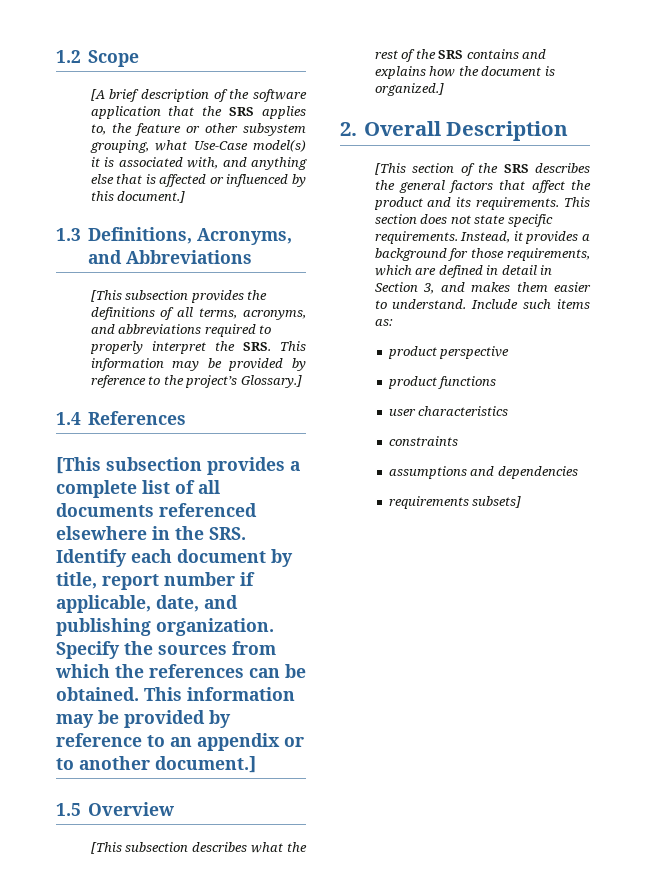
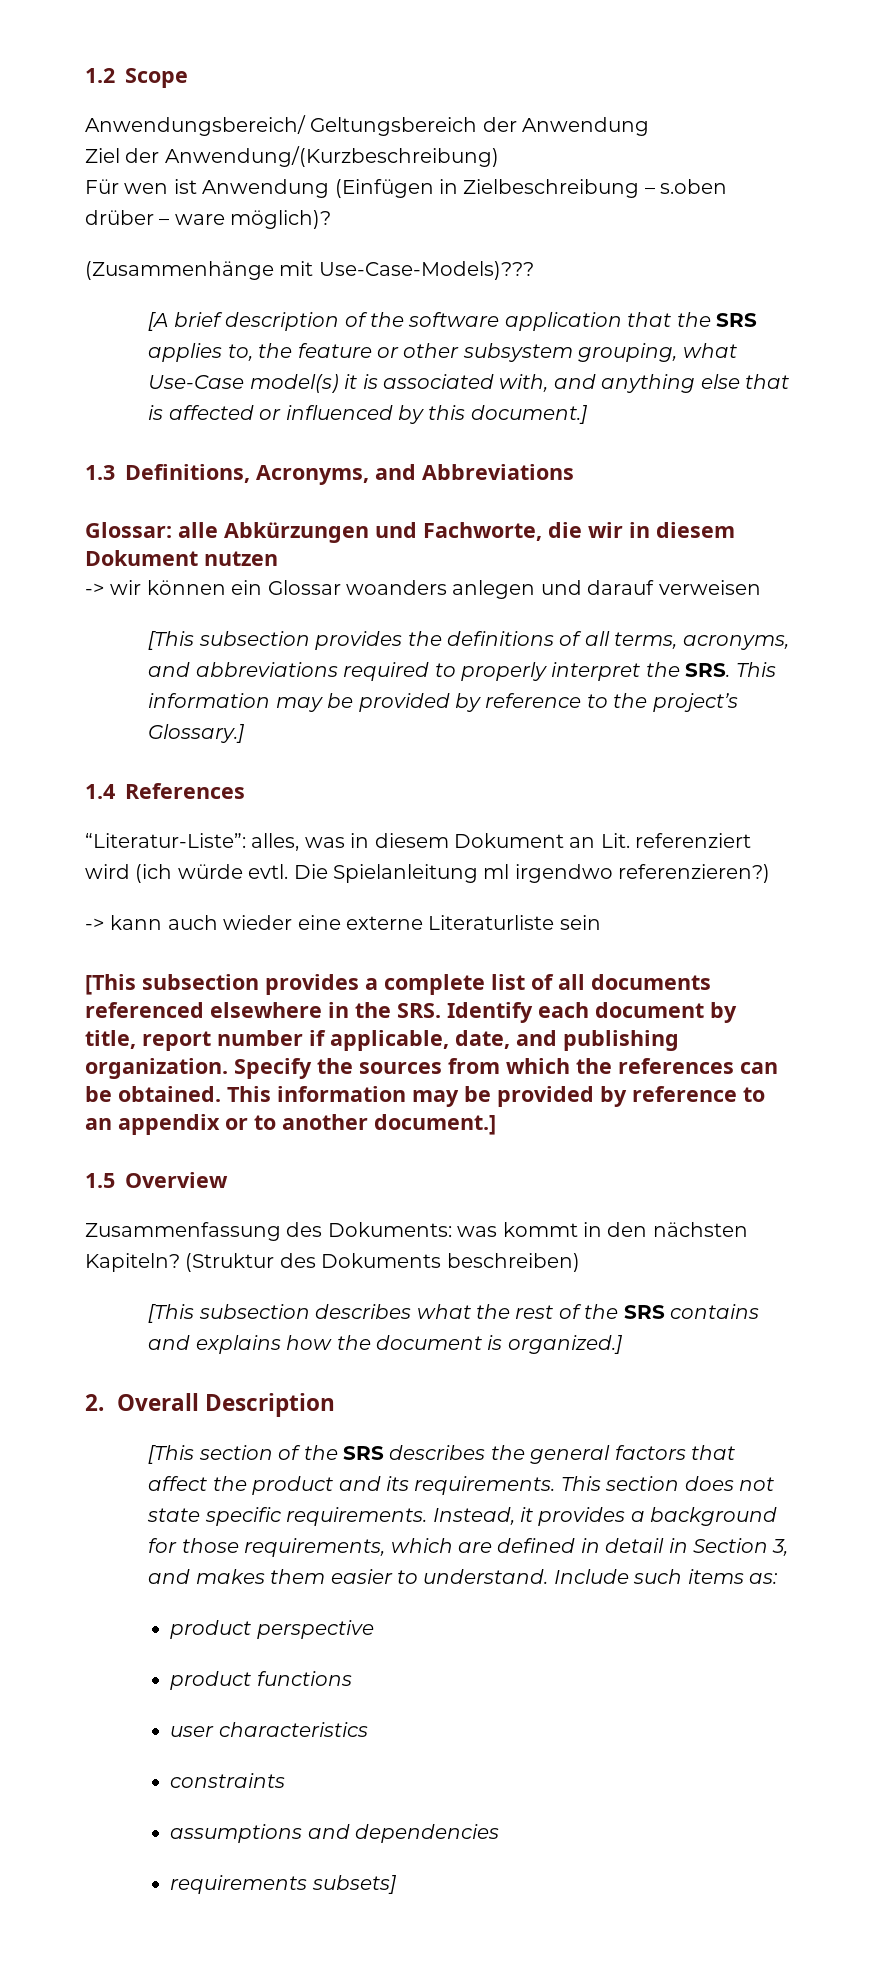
+ Anwendungsbereich/ Geltungsbereich der Anwendung
+ Ziel der Anwendung/(Kurzbeschreibung)
+ Für wen ist Anwendung (Einfügen in Zielbeschreibung – s.oben drüber – ware möglich)?
+ (Zusammenhänge mit Use-Case-Models)???
+ Glossar: alle Abkürzungen und Fachworte, die wir in diesem Dokument nutzen
+ -> wir können ein Glossar woanders anlegen und darauf verweisen
+ “Literatur-Liste”: alles, was in diesem Dokument an Lit. referenziert wird (ich würde evtl. Die Spielanleitung ml irgendwo referenzieren?)
+ -> kann auch wieder eine externe Literaturliste sein
+ Zusammenfassung des Dokuments: was kommt in den nächsten Kapiteln? (Struktur des Dokuments beschreiben)

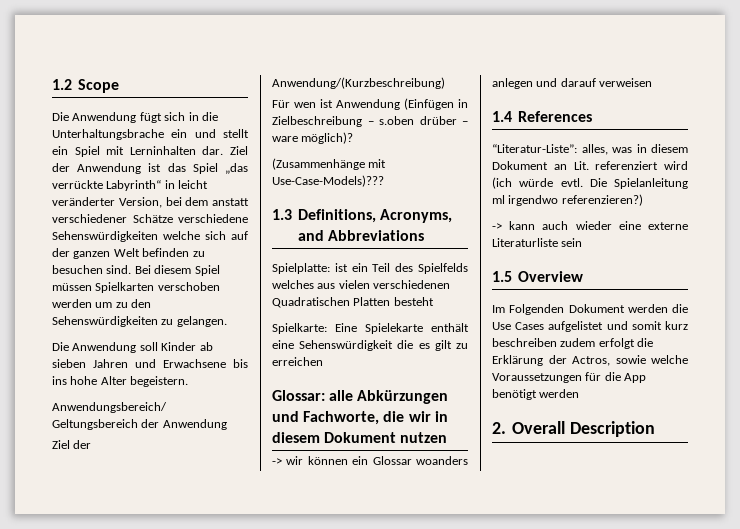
+ Die Anwendung fügt sich in die Unterhaltungsbrache ein und stellt ein Spiel mit Lerninhalten dar. Ziel der Anwendung ist das Spiel „das verrückte Labyrinth“ in leicht veränderter Version, bei dem anstatt verschiedener Schätze verschiedene Sehenswürdigkeiten welche sich auf der ganzen Welt befinden zu besuchen sind. Bei diesem Spiel müssen Spielkarten verschoben werden um zu den Sehenswürdigkeiten zu gelangen.
+ Die Anwendung soll Kinder ab sieben Jahren und Erwachsene bis ins hohe Alter begeistern.
- [A brief description of the software application that the SRS applies to, the feature or other subsystem grouping, what Use-Case model(s) it is associated with, and anything else that is affected or influenced by this document.]
+ Spielplatte: ist ein Teil des Spielfelds welches aus vielen verschiedenen Quadratischen Platten besteht
+ Spielkarte: Eine Spielekarte enthält eine Sehenswürdigkeit die es gilt zu erreichen
- [This subsection provides the definitions of all terms, acronyms, and abbreviations required to properly interpret the SRS. This information may be provided by reference to the project’s Glossary.]
- [This subsection provides a complete list of all documents referenced elsewhere in the SRS. Identify each document by title, report number if applicable, date, and publishing organization. Specify the sources from which the references can be obtained. This information may be provided by reference to an appendix or to another document.]
  1.5 Overview
- Zusammenfassung des Dokuments: was kommt in den nächsten Kapiteln? (Struktur des Dokuments beschreiben)
- [This subsection describes what the rest of the SRS contains and explains how the document is organized.]
+ Im Folgenden Dokument werden die Use Cases aufgelistet und somit kurz beschreiben zudem erfolgt die Erklärung der Actros, sowie welche Voraussetzungen für die App benötigt werden
  2. Overall Description
- [This section of the SRS describes the general factors that affect the product and its requirements. This section does not state specific requirements. Instead, it provides a background for those requirements, which are defined in detail in Section 3, and makes them easier to understand. Include such items as:
- product perspective
- product functions
- user characteristics
- constraints
- assumptions and dependencies
- requirements subsets]

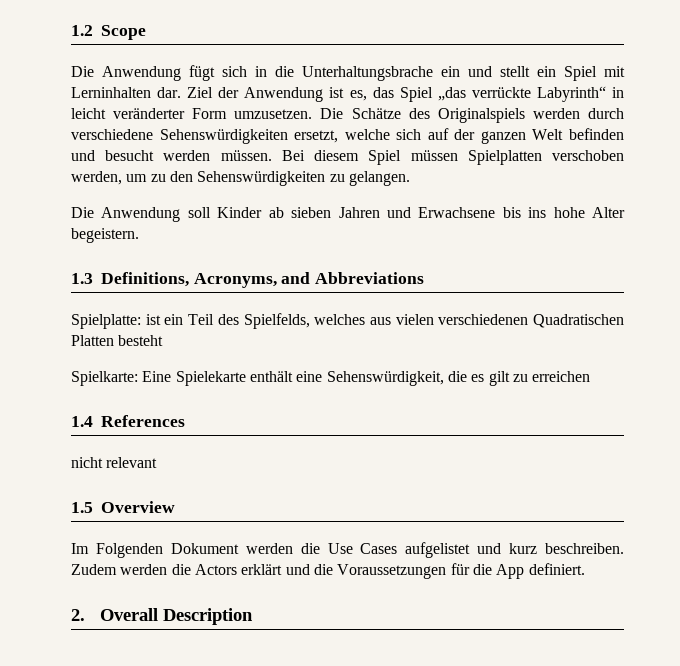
- Ziel der Anwendung ist das Spiel „das verrückte Labyrinth“ in leicht veränderter Version, bei dem anstatt verschiedener Schätze verschiedene Sehenswürdigkeiten welche sich auf der ganzen Welt befinden zu besuchen sind.
+ Ziel der Anwendung ist es, das Spiel „das verrückte Labyrinth“ in leicht veränderter Form umzusetzen. Die Schätze des Originalspiels werden durch verschiedene Sehenswürdigkeiten ersetzt, welche sich auf der ganzen Welt befinden und besucht werden müssen.
- Bei diesem Spiel müssen Spielkarten verschoben werden um zu den Sehenswürdigkeiten zu gelangen.
+ Bei diesem Spiel müssen Spielplatten verschoben werden, um zu den Sehenswürdigkeiten zu gelangen.
- Anwendungsbereich/ Geltungsbereich der Anwendung
- Ziel der Anwendung/(Kurzbeschreibung)
- Für wen ist Anwendung (Einfügen in Zielbeschreibung – s.oben drüber – ware möglich)?
- (Zusammenhänge mit Use-Case-Models)???
- Spielplatte: ist ein Teil des Spielfelds welches aus vielen verschiedenen Quadratischen Platten besteht
+ Spielplatte: ist ein Teil des Spielfelds, welches aus vielen verschiedenen Quadratischen Platten besteht
- Spielkarte: Eine Spielekarte enthält eine Sehenswürdigkeit die es gilt zu erreichen
+ Spielkarte: Eine Spielekarte enthält eine Sehenswürdigkeit, die es gilt zu erreichen
- Glossar: alle Abkürzungen und Fachworte, die wir in diesem Dokument nutzen
- -> wir können ein Glossar woanders anlegen und darauf verweisen
  1.4 References
- “Literatur-Liste”: alles, was in diesem Dokument an Lit. referenziert wird (ich würde evtl. Die Spielanleitung ml irgendwo referenzieren?)
- -> kann auch wieder eine externe Literaturliste sein
+ nicht relevant
- Im Folgenden Dokument werden die Use Cases aufgelistet und somit kurz beschreiben zudem erfolgt die Erklärung der Actros, sowie welche Voraussetzungen für die App benötigt werden
+ Im Folgenden Dokument werden die Use Cases aufgelistet und kurz beschreiben. Zudem werden die Actors erklärt und die Voraussetzungen für die App definiert.

